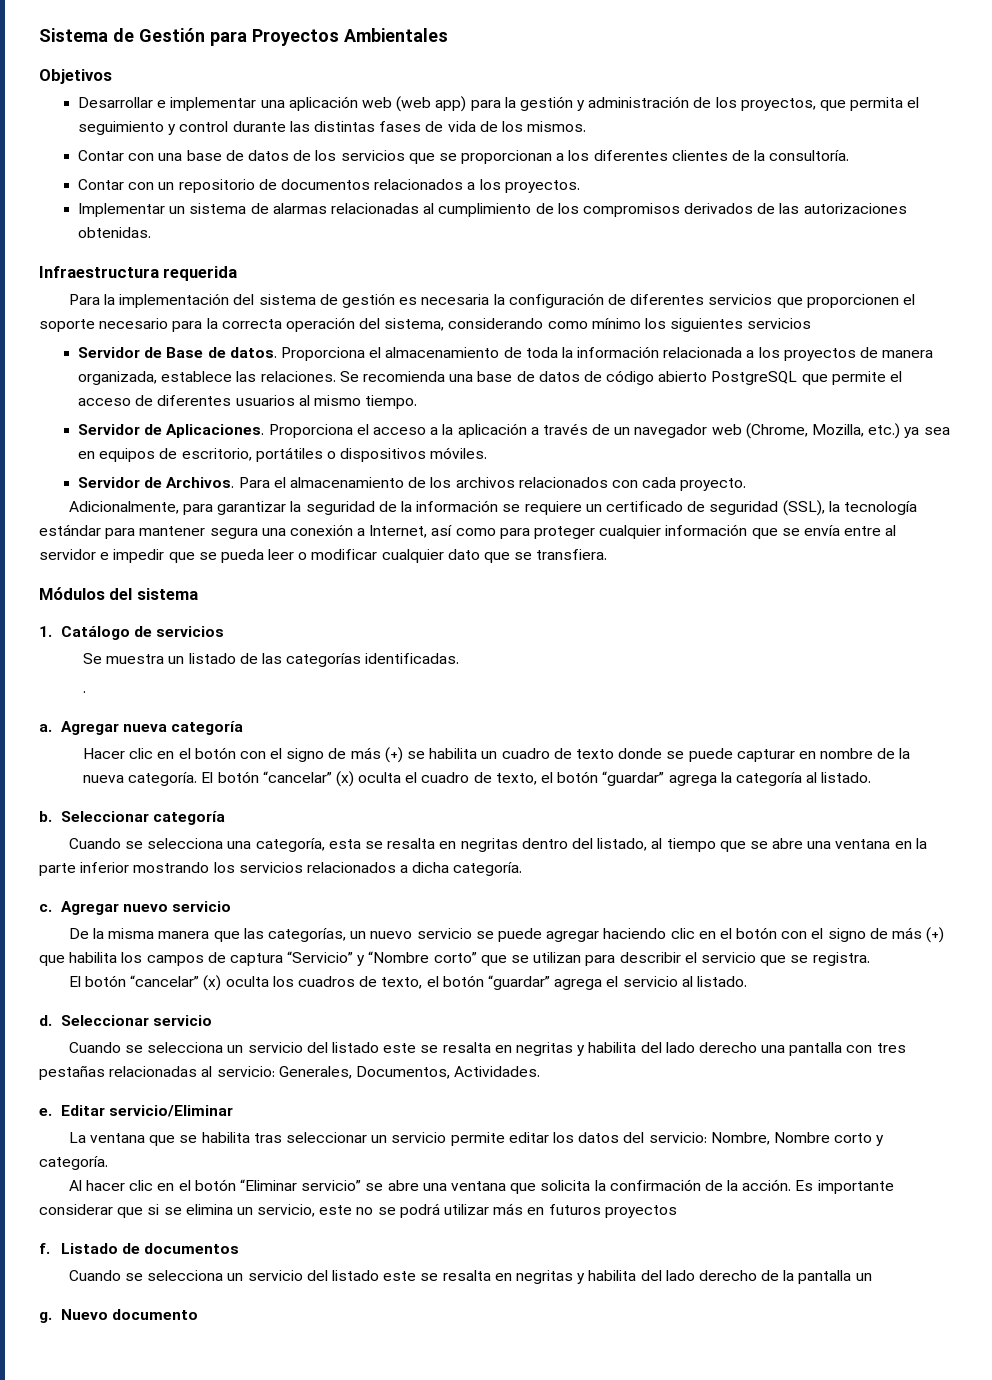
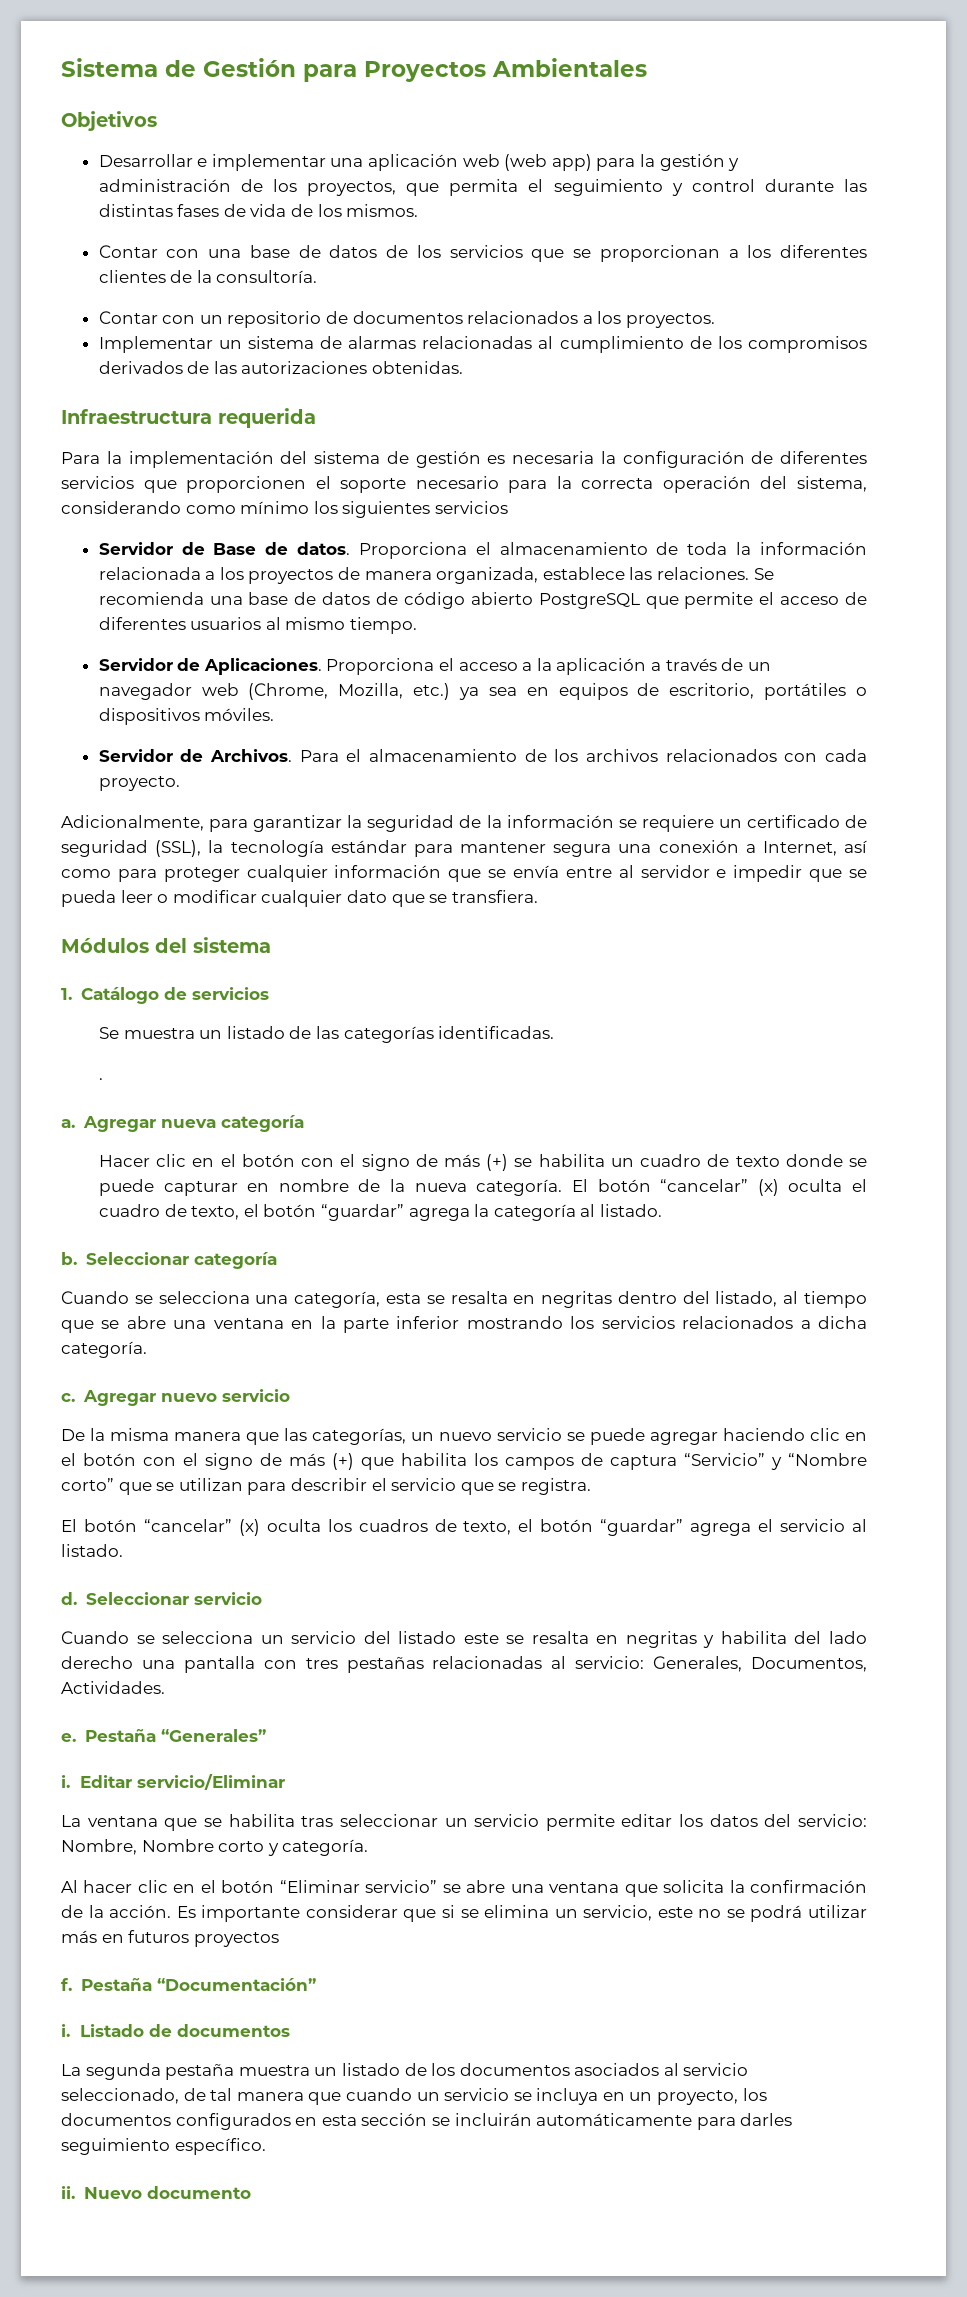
+ Pestaña “Generales”
+ i.
+ Pestaña “Documentación”
+ i.
- Cuando se selecciona un servicio del listado este se resalta en negritas y habilita del lado derecho de la pantalla un
- g.
+ La segunda pestaña muestra un listado de los documentos asociados al servicio seleccionado, de tal manera que cuando un servicio se incluya en un proyecto, los documentos configurados en esta sección se incluirán automáticamente para darles seguimiento específico.
+ ii.

